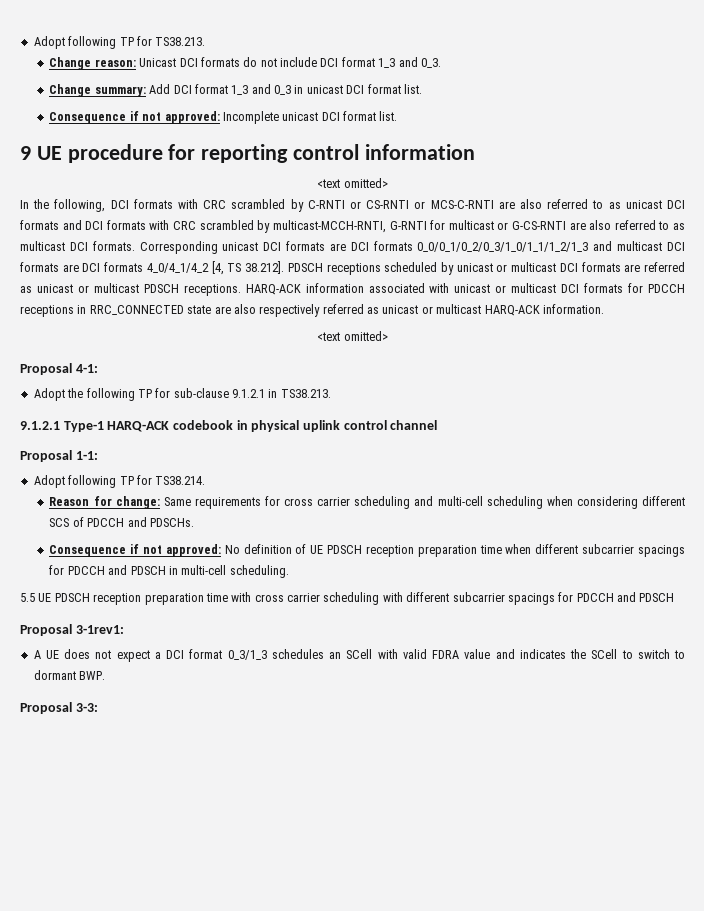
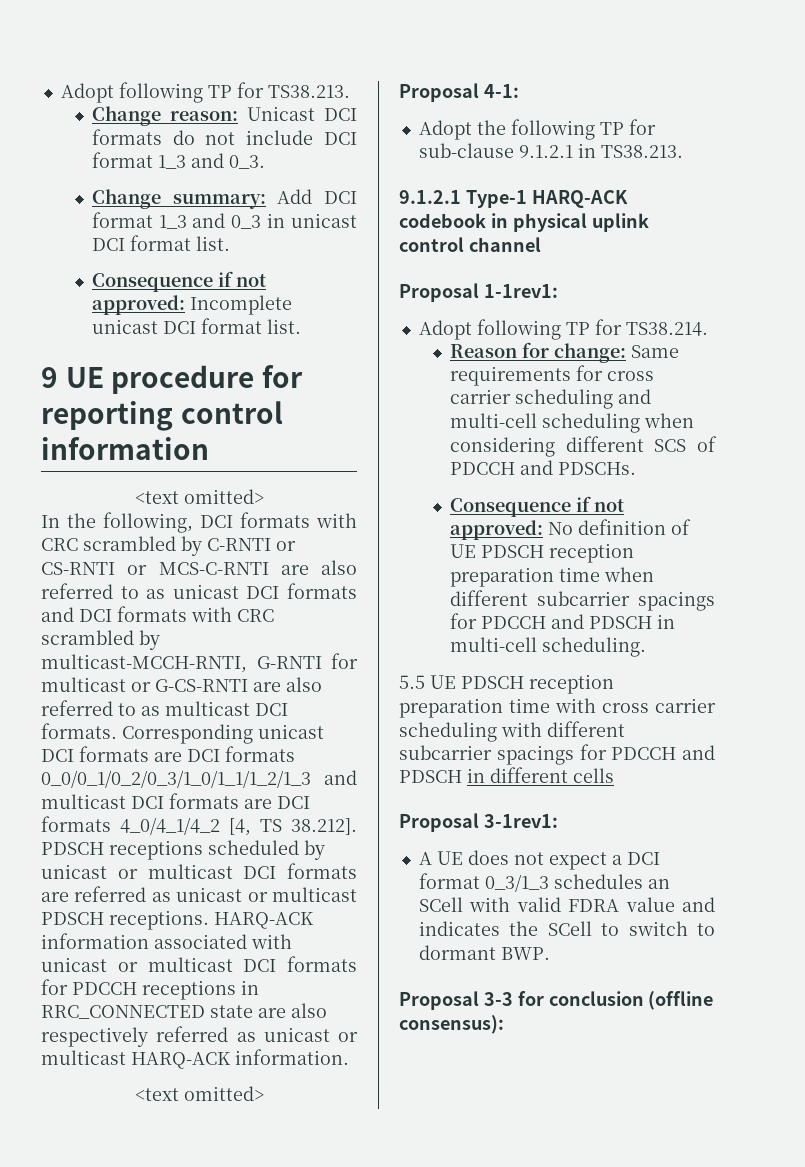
- Proposal 1-1:
+ Proposal 1-1rev1:
- 5.5 UE PDSCH reception preparation time with cross carrier scheduling with different subcarrier spacings for PDCCH and PDSCH
+ 5.5 UE PDSCH reception preparation time with cross carrier scheduling with different subcarrier spacings for PDCCH and PDSCH in different cells
- Proposal 3-3:
+ Proposal 3-3 for conclusion (offline consensus):

